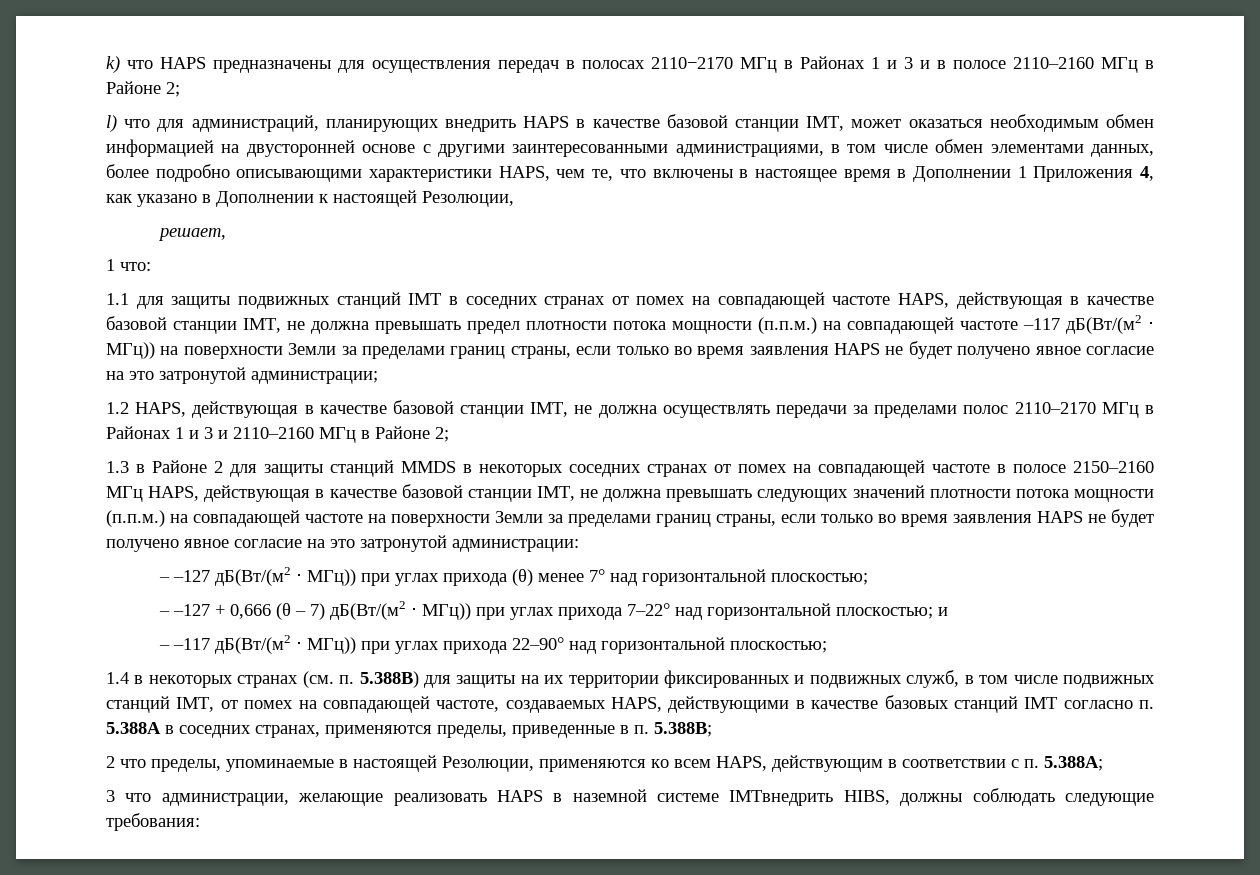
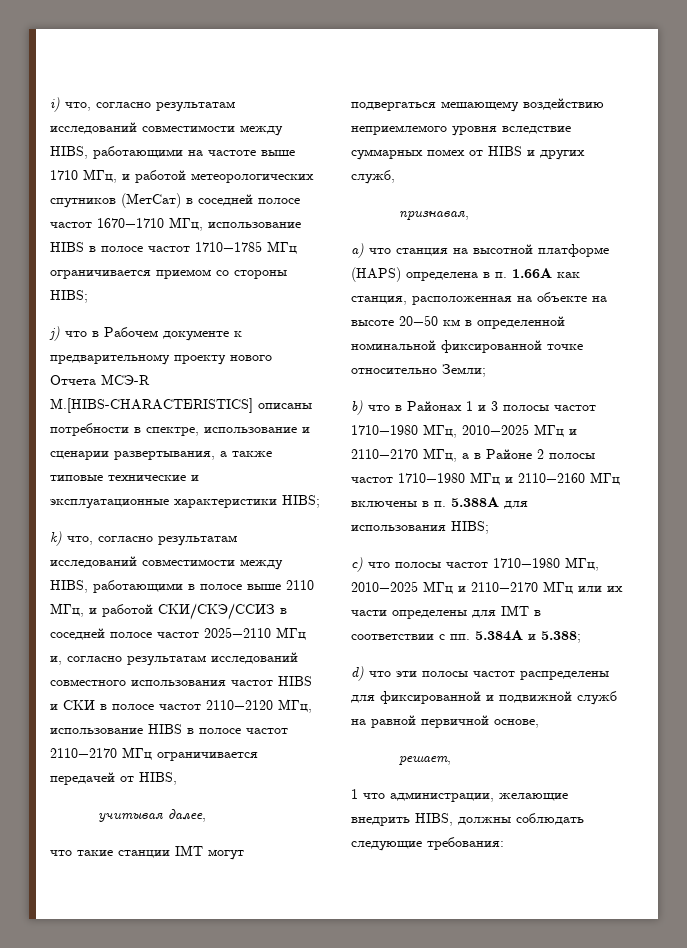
- k) что HAPS предназначены для осуществления передач в полосах 2110−2170 МГц в Районах 1 и 3 и в полосе 2110–2160 МГц в Районе 2;
- l) что для администраций, планирующих внедрить HAPS в качестве базовой станции IMT, может оказаться необходимым обмен информацией на двусторонней основе с другими заинтересованными администрациями, в том числе обмен элементами данных, более подробно описывающими характеристики HAPS, чем те, что включены в настоящее время в Дополнении 1 Приложения 4, как указано в Дополнении к настоящей Резолюции,
+ i) что, согласно результатам исследований совместимости между HIBS, работающими на частоте выше 1710 МГц, и работой метеорологических спутников (МетСат) в соседней полосе частот 1670−1710 МГц, использование HIBS в полосе частот 1710−1785 МГц ограничивается приемом со стороны HIBS;
+ j) что в Рабочем документе к предварительному проекту нового Отчета МСЭ-R M.[HIBS-CHARACTERISTICS] описаны потребности в спектре, использование и сценарии развертывания, а также типовые технические и эксплуатационные характеристики HIBS;
+ k) что, согласно результатам исследований совместимости между HIBS, работающими в полосе выше 2110 МГц, и работой СКИ/СКЭ/ССИЗ в соседней полосе частот 2025−2110 МГц и, согласно результатам исследований совместного использования частот HIBS и СКИ в полосе частот 2110−2120 МГц, использование HIBS в полосе частот 2110−2170 МГц ограничивается передачей от HIBS,
+ учитывая далее,
+ что такие станции IMT могут подвергаться мешающему воздействию неприемлемого уровня вследствие суммарных помех от HIBS и других служб,
+ признавая,
+ a) что станция на высотной платформе (HAPS) определена в п. 1.66A как станция, расположенная на объекте на высоте 20−50 км в определенной номинальной фиксированной точке относительно Земли;
+ b) что в Районах 1 и 3 полосы частот 1710−1980 МГц, 2010−2025 МГц и 2110−2170 МГц, а в Районе 2 полосы частот 1710−1980 МГц и 2110−2160 МГц включены в п. 5.388А для использования HIBS;
+ c) что полосы частот 1710−1980 МГц, 2010−2025 МГц и 2110−2170 МГц или их части определены для IMT в соответствии с пп. 5.384A и 5.388;
+ d) что эти полосы частот распределены для фиксированной и подвижной служб на равной первичной основе,
  решает,
- 1 что:
- 1.1 для защиты подвижных станций IMT в соседних странах от помех на совпадающей частоте HAPS, действующая в качестве базовой станции IMT, не должна превышать предел плотности потока мощности (п.п.м.) на совпадающей частоте –117 дБ(Вт/(м2 ⋅ МГц)) на поверхности Земли за пределами границ страны, если только во время заявления HAPS не будет получено явное согласие на это затронутой администрации;
- 1.2 HAPS, действующая в качестве базовой станции IMT, не должна осуществлять передачи за пределами полос 2110–2170 МГц в Районах 1 и 3 и 2110–2160 МГц в Районе 2;
- 1.3 в Районе 2 для защиты станций MMDS в некоторых соседних странах от помех на совпадающей частоте в полосе 2150–2160 МГц HAPS, действующая в качестве базовой станции IMT, не должна превышать следующих значений плотности потока мощности (п.п.м.) на совпадающей частоте на поверхности Земли за пределами границ страны, если только во время заявления HAPS не будет получено явное согласие на это затронутой администрации:
- – –127 дБ(Вт/(м2 ⋅ МГц)) при углах прихода (θ) менее 7° над горизонтальной плоскостью;
- – –127 + 0,666 (θ – 7) дБ(Вт/(м2 ⋅ МГц)) при углах прихода 7–22° над горизонтальной плоскостью; и
- – –117 дБ(Вт/(м2 ⋅ МГц)) при углах прихода 22–90° над горизонтальной плоскостью;
- 1.4 в некоторых странах (см. п. 5.388В) для защиты на их территории фиксированных и подвижных служб, в том числе подвижных станций IMT, от помех на совпадающей частоте, создаваемых HAPS, действующими в качестве базовых станций IMT согласно п. 5.388А в соседних странах, применяются пределы, приведенные в п. 5.388В;
- 2 что пределы, упоминаемые в настоящей Резолюции, применяются ко всем HAPS, действующим в соответствии с п. 5.388А;
- 3 что администрации, желающие реализовать HAPS в наземной системе IMTвнедрить HIBS, должны соблюдать следующие требования:
+ 1 что администрации, желающие внедрить HIBS, должны соблюдать следующие требования:

